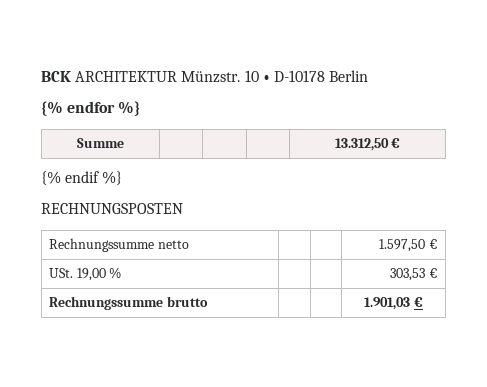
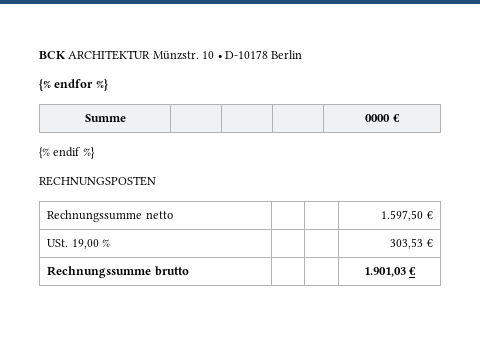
- Summe | | | | 13.312,50 €
+ Summe | | | | 0000 €

